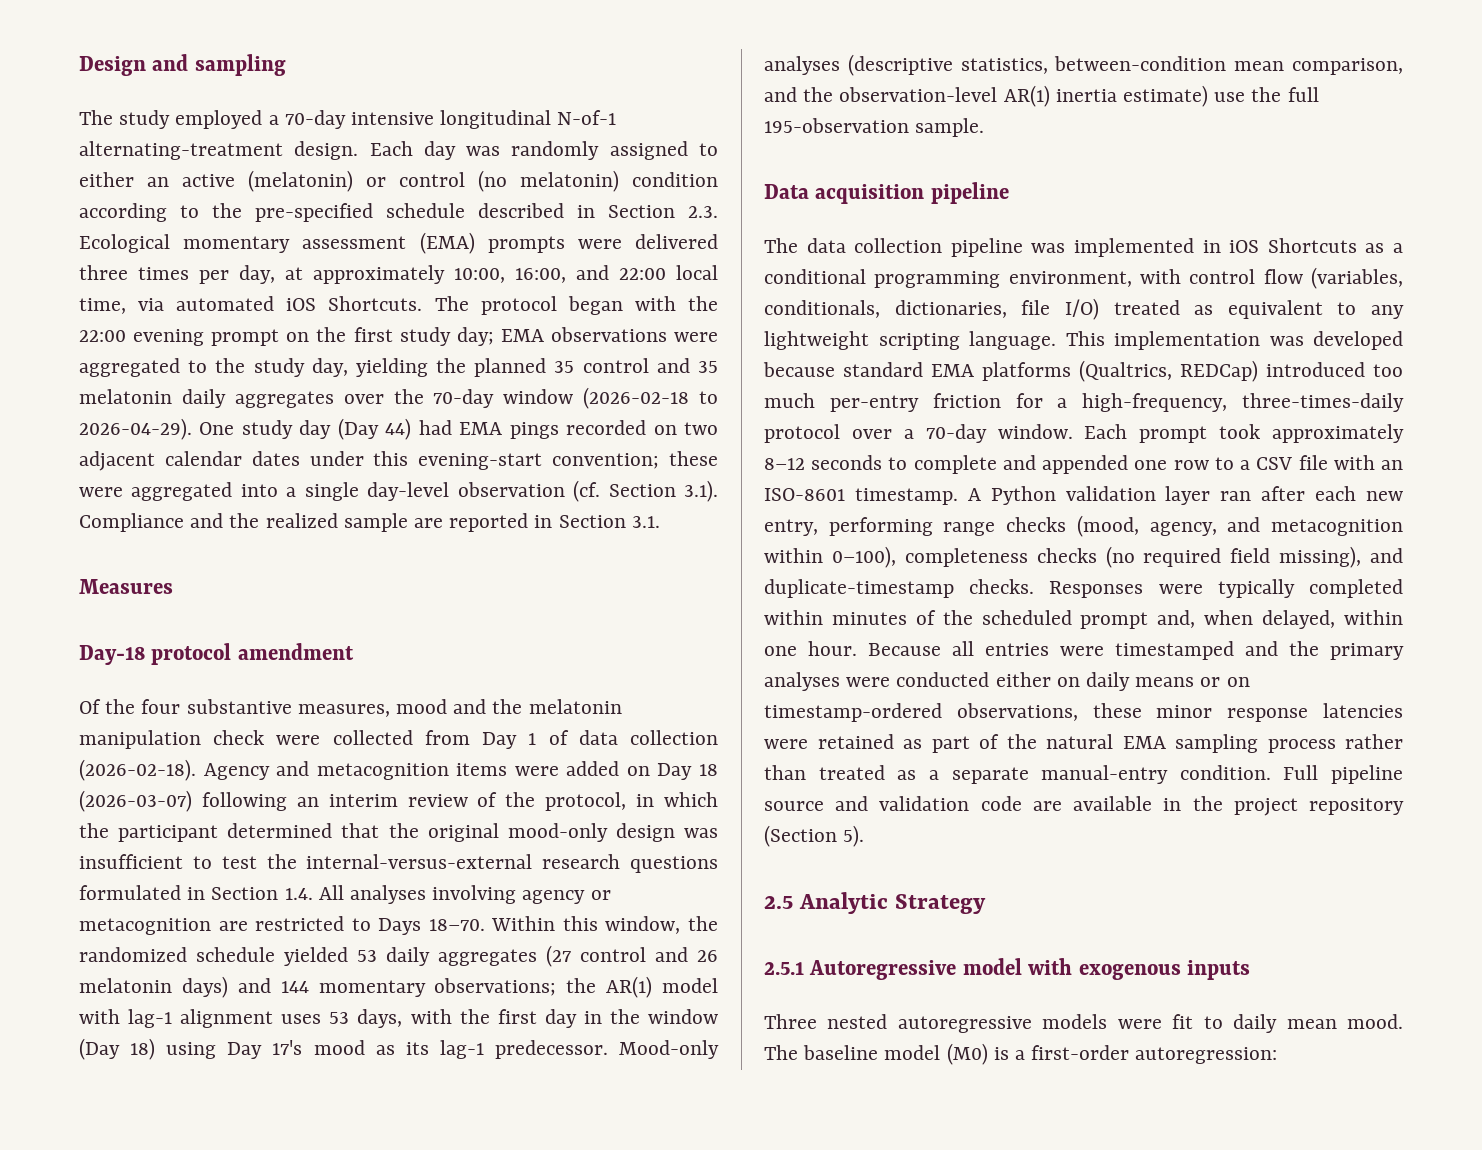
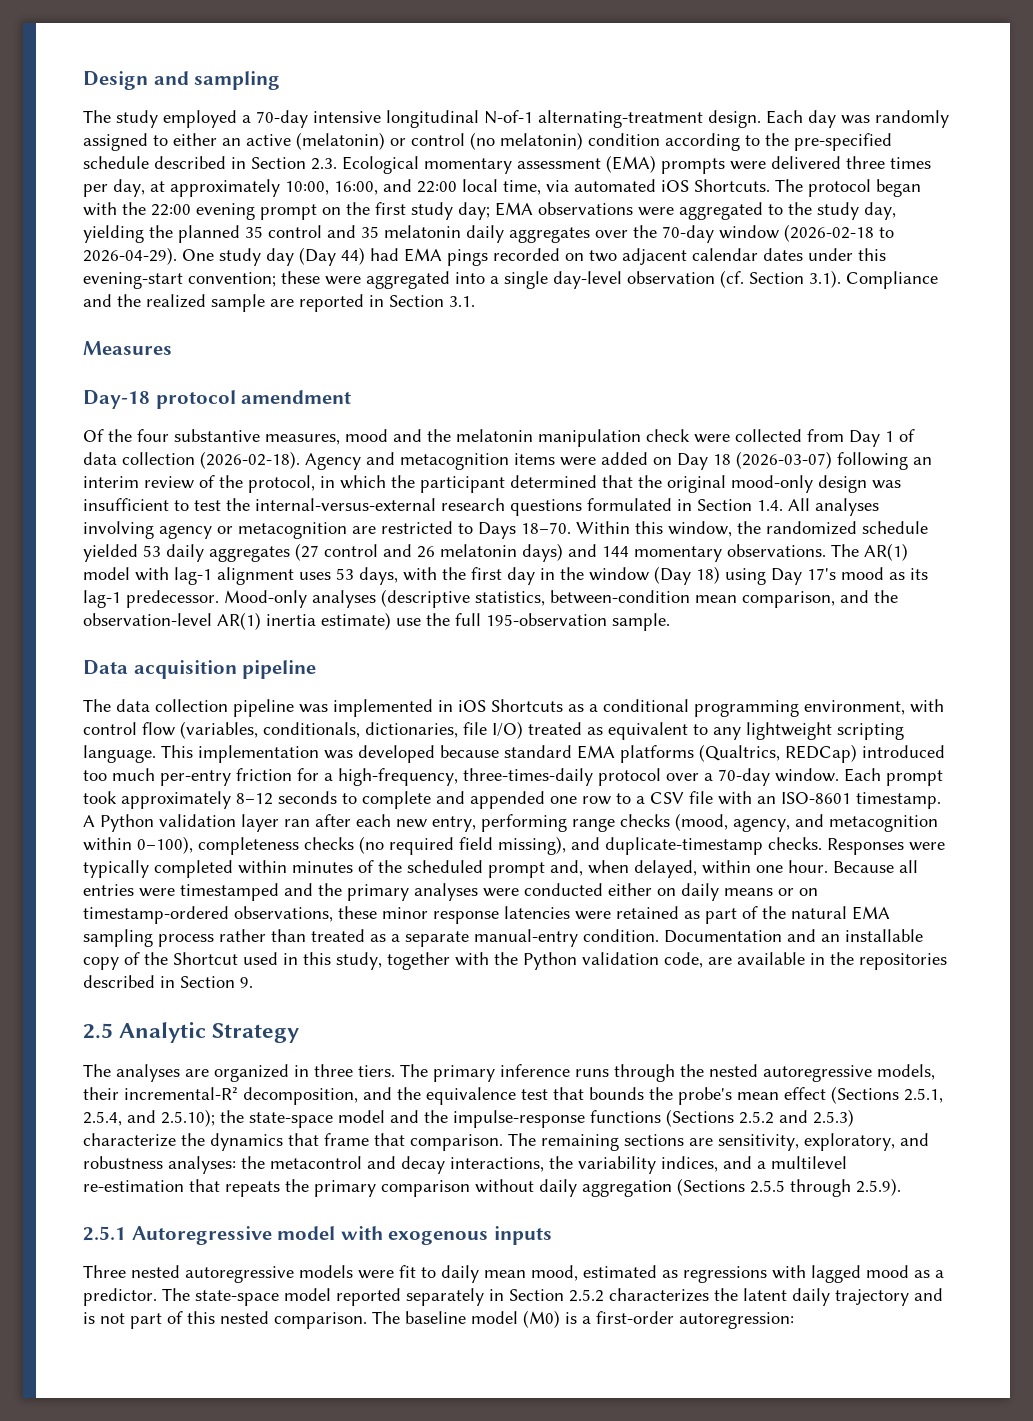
- Within this window, the randomized schedule yielded 53 daily aggregates (27 control and 26 melatonin days) and 144 momentary observations; the AR(1) model with lag-1 alignment uses 53 days, with the first day in the window (Day 18) using Day 17's mood as its lag-1 predecessor.
+ Within this window, the randomized schedule yielded 53 daily aggregates (27 control and 26 melatonin days) and 144 momentary observations. The AR(1) model with lag-1 alignment uses 53 days, with the first day in the window (Day 18) using Day 17's mood as its lag-1 predecessor.
- Full pipeline source and validation code are available in the project repository (Section 5).
+ Documentation and an installable copy of the Shortcut used in this study, together with the Python validation code, are available in the repositories described in Section 9.
  2.5 Analytic Strategy
+ The analyses are organized in three tiers. The primary inference runs through the nested autoregressive models, their incremental-R² decomposition, and the equivalence test that bounds the probe's mean effect (Sections 2.5.1, 2.5.4, and 2.5.10); the state-space model and the impulse-response functions (Sections 2.5.2 and 2.5.3) characterize the dynamics that frame that comparison. The remaining sections are sensitivity, exploratory, and robustness analyses: the metacontrol and decay interactions, the variability indices, and a multilevel re-estimation that repeats the primary comparison without daily aggregation (Sections 2.5.5 through 2.5.9).
- Three nested autoregressive models were fit to daily mean mood.
+ Three nested autoregressive models were fit to daily mean mood, estimated as regressions with lagged mood as a predictor. The state-space model reported separately in Section 2.5.2 characterizes the latent daily trajectory and is not part of this nested comparison.

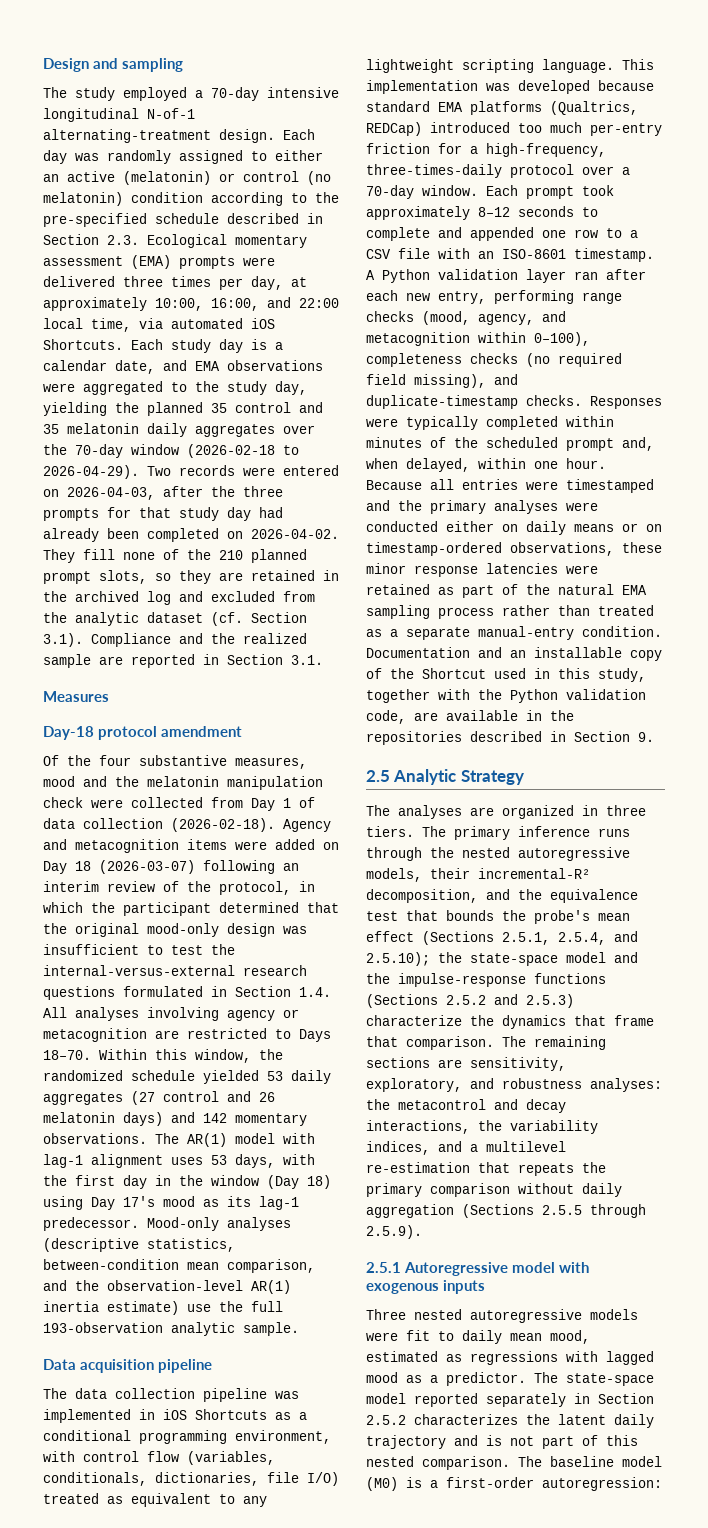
- The protocol began with the 22:00 evening prompt on the first study day; EMA observations were aggregated to the study day, yielding the planned 35 control and 35 melatonin daily aggregates over the 70-day window (2026-02-18 to 2026-04-29).
+ Each study day is a calendar date, and EMA observations were aggregated to the study day, yielding the planned 35 control and 35 melatonin daily aggregates over the 70-day window (2026-02-18 to 2026-04-29).
- One study day (Day 44) had EMA pings recorded on two adjacent calendar dates under this evening-start convention; these were aggregated into a single day-level observation (cf. Section 3.1). Compliance and the realized sample are reported in Section 3.1.
+ Two records were entered on 2026-04-03, after the three prompts for that study day had already been completed on 2026-04-02. They fill none of the 210 planned prompt slots, so they are retained in the archived log and excluded from the analytic dataset (cf. Section 3.1). Compliance and the realized sample are reported in Section 3.1.
- Within this window, the randomized schedule yielded 53 daily aggregates (27 control and 26 melatonin days) and 144 momentary observations.
+ Within this window, the randomized schedule yielded 53 daily aggregates (27 control and 26 melatonin days) and 142 momentary observations.
- Mood-only analyses (descriptive statistics, between-condition mean comparison, and the observation-level AR(1) inertia estimate) use the full 195-observation sample.
+ Mood-only analyses (descriptive statistics, between-condition mean comparison, and the observation-level AR(1) inertia estimate) use the full 193-observation analytic sample.

